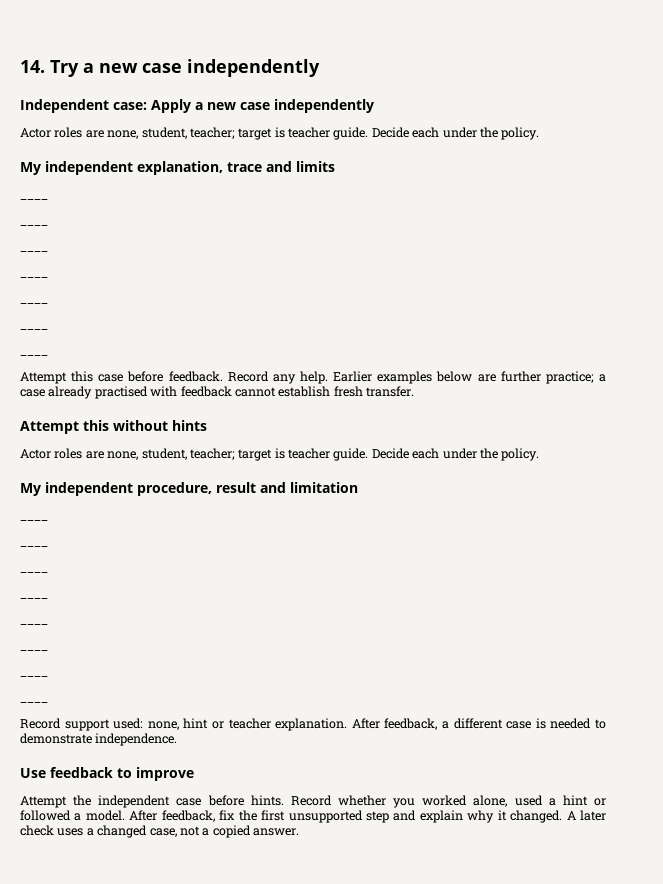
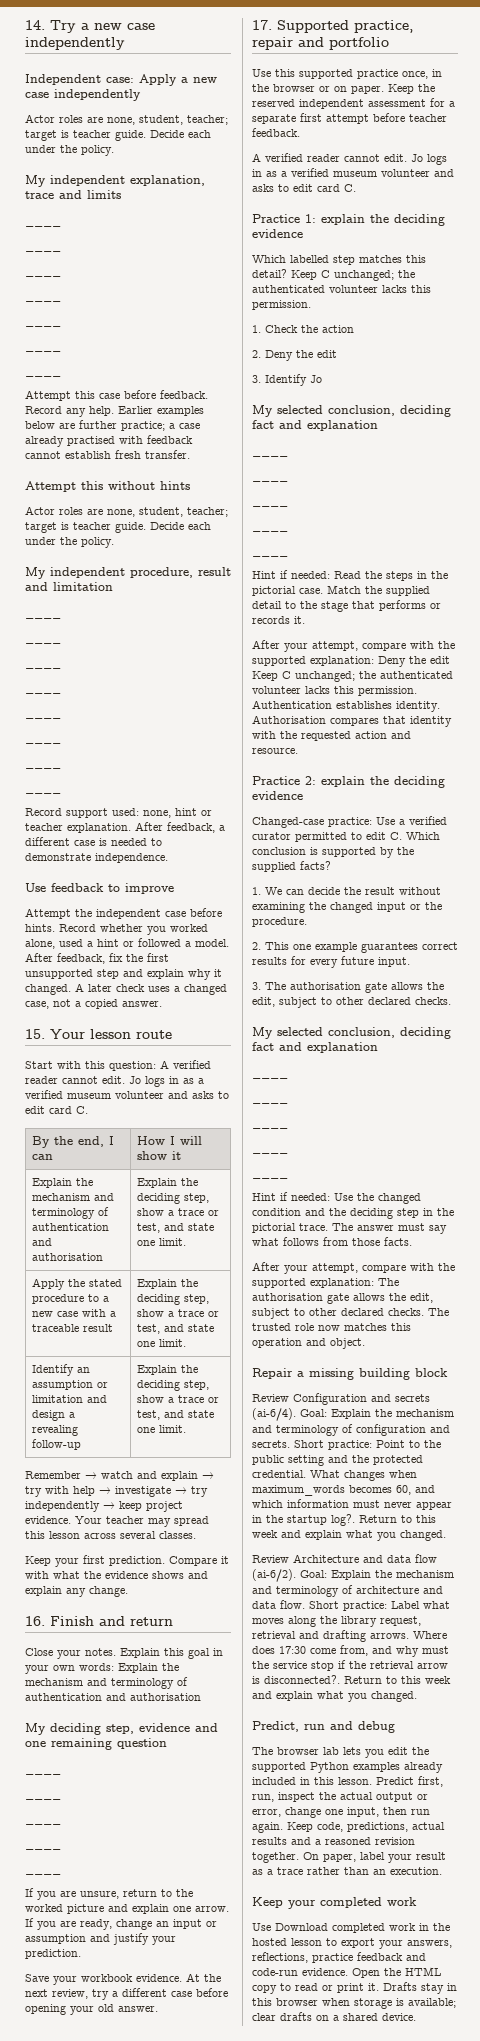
+ 15. Your lesson route
+ Start with this question: A verified reader cannot edit. Jo logs in as a verified museum volunteer and asks to edit card C.
+ By the end, I can | How I will show it
+ Explain the mechanism and terminology of authentication and authorisation | Explain the deciding step, show a trace or test, and state one limit.
+ Apply the stated procedure to a new case with a traceable result | Explain the deciding step, show a trace or test, and state one limit.
+ Identify an assumption or limitation and design a revealing follow-up | Explain the deciding step, show a trace or test, and state one limit.
+ Remember → watch and explain → try with help → investigate → try independently → keep project evidence. Your teacher may spread this lesson across several classes.
+ Keep your first prediction. Compare it with what the evidence shows and explain any change.
+ 16. Finish and return
+ Close your notes. Explain this goal in your own words: Explain the mechanism and terminology of authentication and authorisation
+ My deciding step, evidence and one remaining question
+ ____
+ ____
+ ____
+ ____
+ ____
+ If you are unsure, return to the worked picture and explain one arrow. If you are ready, change an input or assumption and justify your prediction.
+ Save your workbook evidence. At the next review, try a different case before opening your old answer.
+ 17. Supported practice, repair and portfolio
+ Use this supported practice once, in the browser or on paper. Keep the reserved independent assessment for a separate first attempt before teacher feedback.
+ A verified reader cannot edit. Jo logs in as a verified museum volunteer and asks to edit card C.
+ Practice 1: explain the deciding evidence
+ Which labelled step matches this detail? Keep C unchanged; the authenticated volunteer lacks this permission.
+ 1. Check the action
+ 2. Deny the edit
+ 3. Identify Jo
+ My selected conclusion, deciding fact and explanation
+ ____
+ ____
+ ____
+ ____
+ ____
+ Hint if needed: Read the steps in the pictorial case. Match the supplied detail to the stage that performs or records it.
+ After your attempt, compare with the supported explanation: Deny the edit Keep C unchanged; the authenticated volunteer lacks this permission. Authentication establishes identity. Authorisation compares that identity with the requested action and resource.
+ Practice 2: explain the deciding evidence
+ Changed-case practice: Use a verified curator permitted to edit C. Which conclusion is supported by the supplied facts?
+ 1. We can decide the result without examining the changed input or the procedure.
+ 2. This one example guarantees correct results for every future input.
+ 3. The authorisation gate allows the edit, subject to other declared checks.
+ My selected conclusion, deciding fact and explanation
+ ____
+ ____
+ ____
+ ____
+ ____
+ Hint if needed: Use the changed condition and the deciding step in the pictorial trace. The answer must say what follows from those facts.
+ After your attempt, compare with the supported explanation: The authorisation gate allows the edit, subject to other declared checks. The trusted role now matches this operation and object.
+ Repair a missing building block
+ Review Configuration and secrets (ai-6/4). Goal: Explain the mechanism and terminology of configuration and secrets. Short practice: Point to the public setting and the protected credential. What changes when maximum_words becomes 60, and which information must never appear in the startup log?. Return to this week and explain what you changed.
+ Review Architecture and data flow (ai-6/2). Goal: Explain the mechanism and terminology of architecture and data flow. Short practice: Label what moves along the library request, retrieval and drafting arrows. Where does 17:30 come from, and why must the service stop if the retrieval arrow is disconnected?. Return to this week and explain what you changed.
+ Predict, run and debug
+ The browser lab lets you edit the supported Python examples already included in this lesson. Predict first, run, inspect the actual output or error, change one input, then run again. Keep code, predictions, actual results and a reasoned revision together. On paper, label your result as a trace rather than an execution.
+ Keep your completed work
+ Use Download completed work in the hosted lesson to export your answers, reflections, practice feedback and code-run evidence. Open the HTML copy to read or print it. Drafts stay in this browser when storage is available; clear drafts on a shared device.

